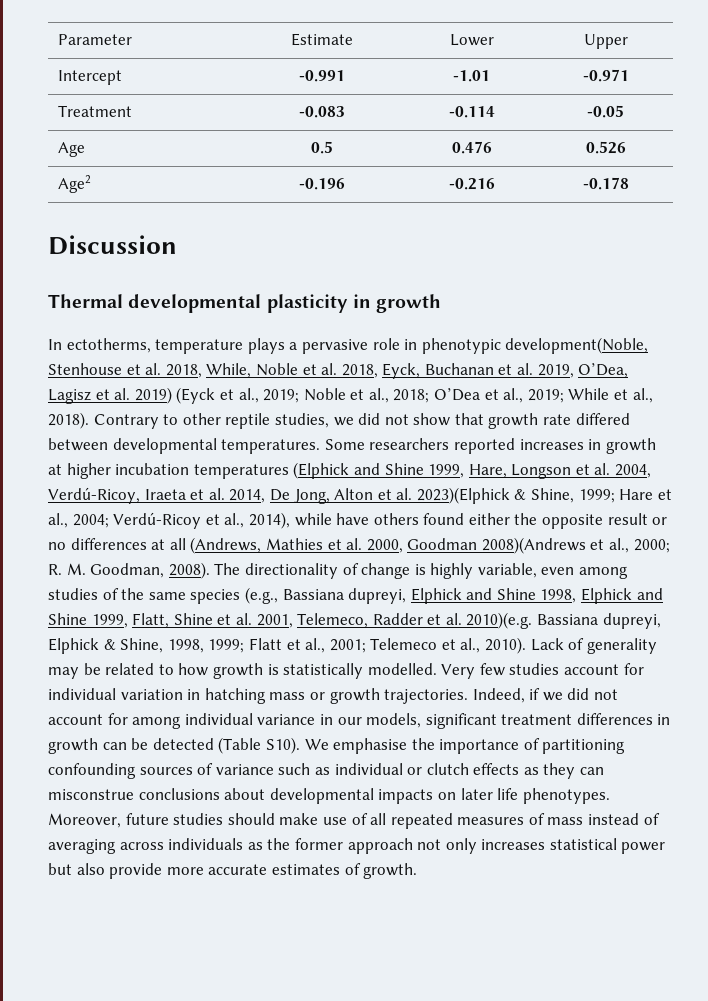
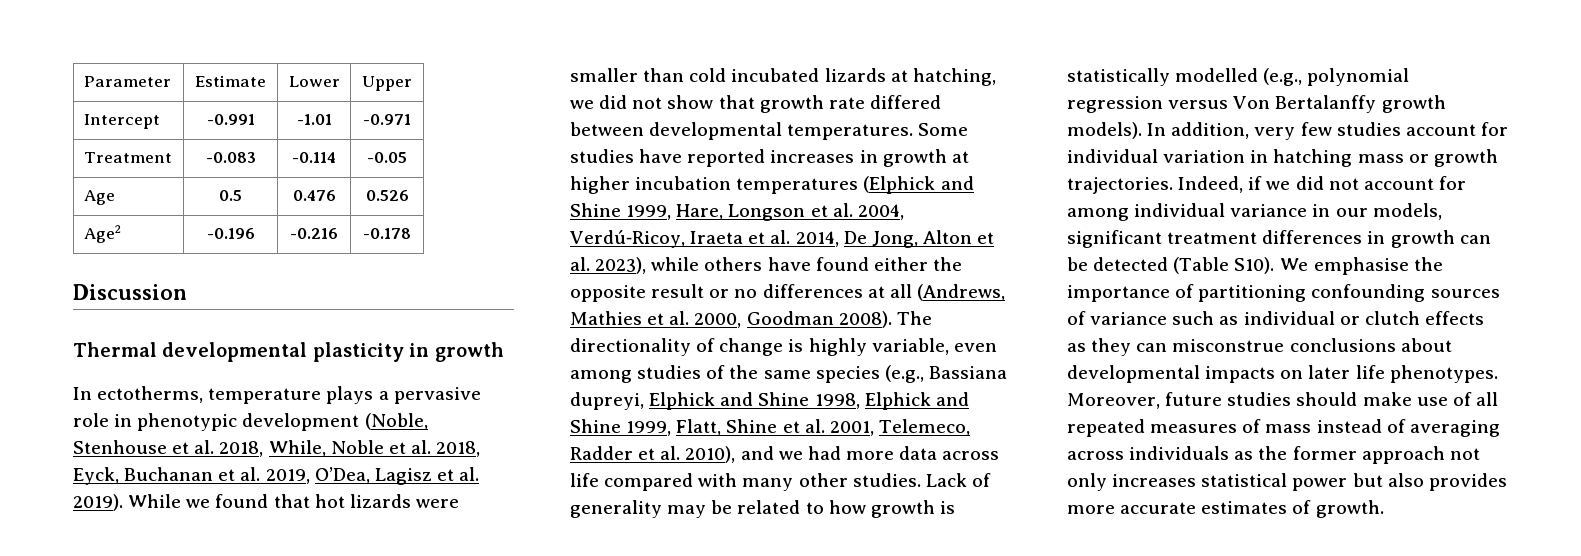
- In ectotherms, temperature plays a pervasive role in phenotypic development(Noble, Stenhouse et al. 2018, While, Noble et al. 2018, Eyck, Buchanan et al. 2019, O’Dea, Lagisz et al. 2019) (Eyck et al., 2019; Noble et al., 2018; O’Dea et al., 2019; While et al., 2018). Contrary to other reptile studies, we did not show that growth rate differed between developmental temperatures.
+ In ectotherms, temperature plays a pervasive role in phenotypic development (Noble, Stenhouse et al. 2018, While, Noble et al. 2018, Eyck, Buchanan et al. 2019, O’Dea, Lagisz et al. 2019). While we found that hot lizards were smaller than cold incubated lizards at hatching, we did not show that growth rate differed between developmental temperatures.
- Some researchers reported increases in growth at higher incubation temperatures (Elphick and Shine 1999, Hare, Longson et al. 2004, Verdú‐Ricoy, Iraeta et al. 2014, De Jong, Alton et al. 2023)(Elphick & Shine, 1999; Hare et al., 2004; Verdú‐Ricoy et al., 2014), while have others found either the opposite result or no differences at all (Andrews, Mathies et al. 2000, Goodman 2008)(Andrews et al., 2000; R. M. Goodman, 2008).
+ Some studies have reported increases in growth at higher incubation temperatures (Elphick and Shine 1999, Hare, Longson et al. 2004, Verdú‐Ricoy, Iraeta et al. 2014, De Jong, Alton et al. 2023), while others have found either the opposite result or no differences at all (Andrews, Mathies et al. 2000, Goodman 2008).
- The directionality of change is highly variable, even among studies of the same species (e.g., Bassiana dupreyi, Elphick and Shine 1998, Elphick and Shine 1999, Flatt, Shine et al. 2001, Telemeco, Radder et al. 2010)(e.g. Bassiana dupreyi, Elphick & Shine, 1998, 1999; Flatt et al., 2001; Telemeco et al., 2010).
+ The directionality of change is highly variable, even among studies of the same species (e.g., Bassiana dupreyi, Elphick and Shine 1998, Elphick and Shine 1999, Flatt, Shine et al. 2001, Telemeco, Radder et al. 2010), and we had more data across life compared with many other studies.
- Lack of generality may be related to how growth is statistically modelled. Very few studies account for individual variation in hatching mass or growth trajectories.
+ Lack of generality may be related to how growth is statistically modelled (e.g., polynomial regression versus Von Bertalanffy growth models). In addition, very few studies account for individual variation in hatching mass or growth trajectories.
- Moreover, future studies should make use of all repeated measures of mass instead of averaging across individuals as the former approach not only increases statistical power but also provide more accurate estimates of growth.
+ Moreover, future studies should make use of all repeated measures of mass instead of averaging across individuals as the former approach not only increases statistical power but also provides more accurate estimates of growth.

